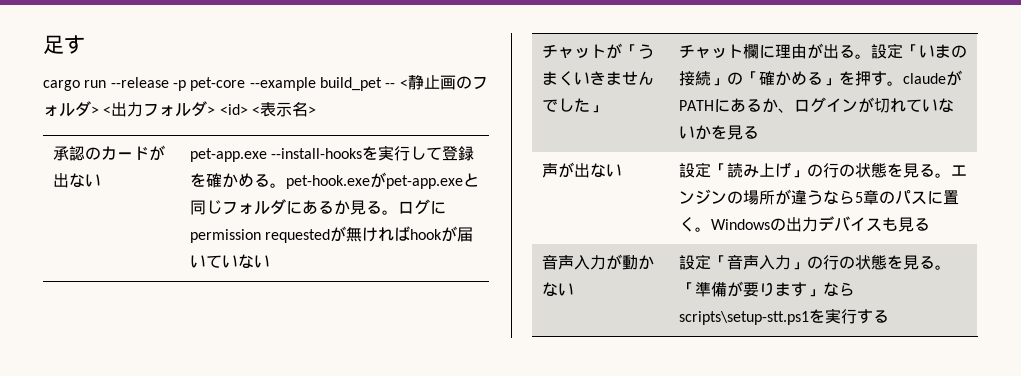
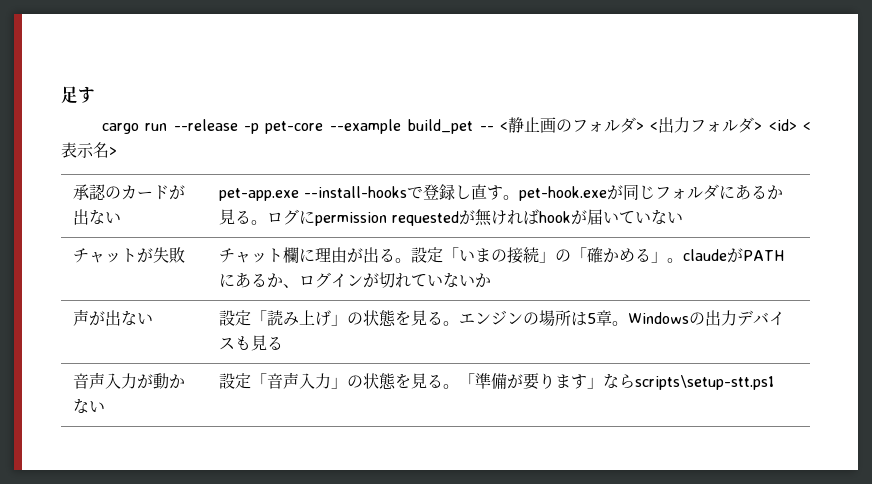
- 承認のカードが出ない | pet-app.exe --install-hooksを実行して登録を確かめる。pet-hook.exeがpet-app.exeと同じフォルダにあるか見る。ログにpermission requestedが無ければhookが届いていない
+ 承認のカードが出ない | pet-app.exe --install-hooksで登録し直す。pet-hook.exeが同じフォルダにあるか見る。ログにpermission requestedが無ければhookが届いていない
- チャットが「うまくいきませんでした」 | チャット欄に理由が出る。設定「いまの接続」の「確かめる」を押す。claudeがPATHにあるか、ログインが切れていないかを見る
+ チャットが失敗 | チャット欄に理由が出る。設定「いまの接続」の「確かめる」。claudeがPATHにあるか、ログインが切れていないか
- 声が出ない | 設定「読み上げ」の行の状態を見る。エンジンの場所が違うなら5章のパスに置く。Windowsの出力デバイスも見る
+ 声が出ない | 設定「読み上げ」の状態を見る。エンジンの場所は5章。Windowsの出力デバイスも見る
- 音声入力が動かない | 設定「音声入力」の行の状態を見る。「準備が要ります」ならscripts\setup-stt.ps1を実行する
+ 音声入力が動かない | 設定「音声入力」の状態を見る。「準備が要ります」ならscripts\setup-stt.ps1

